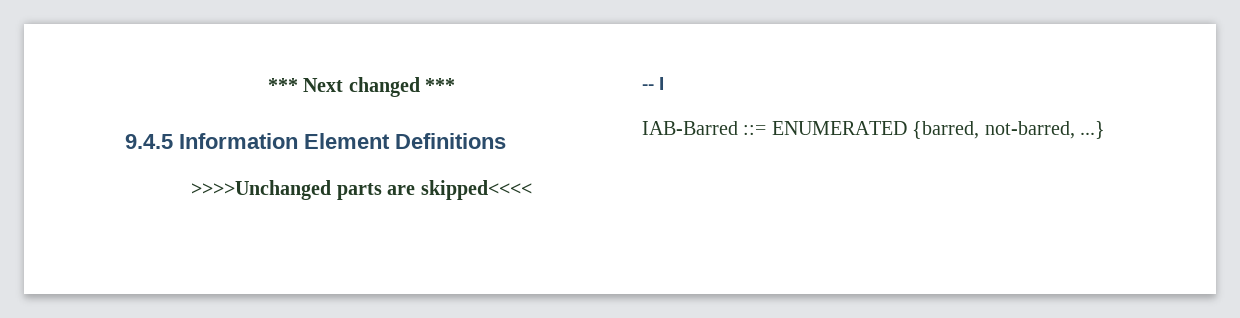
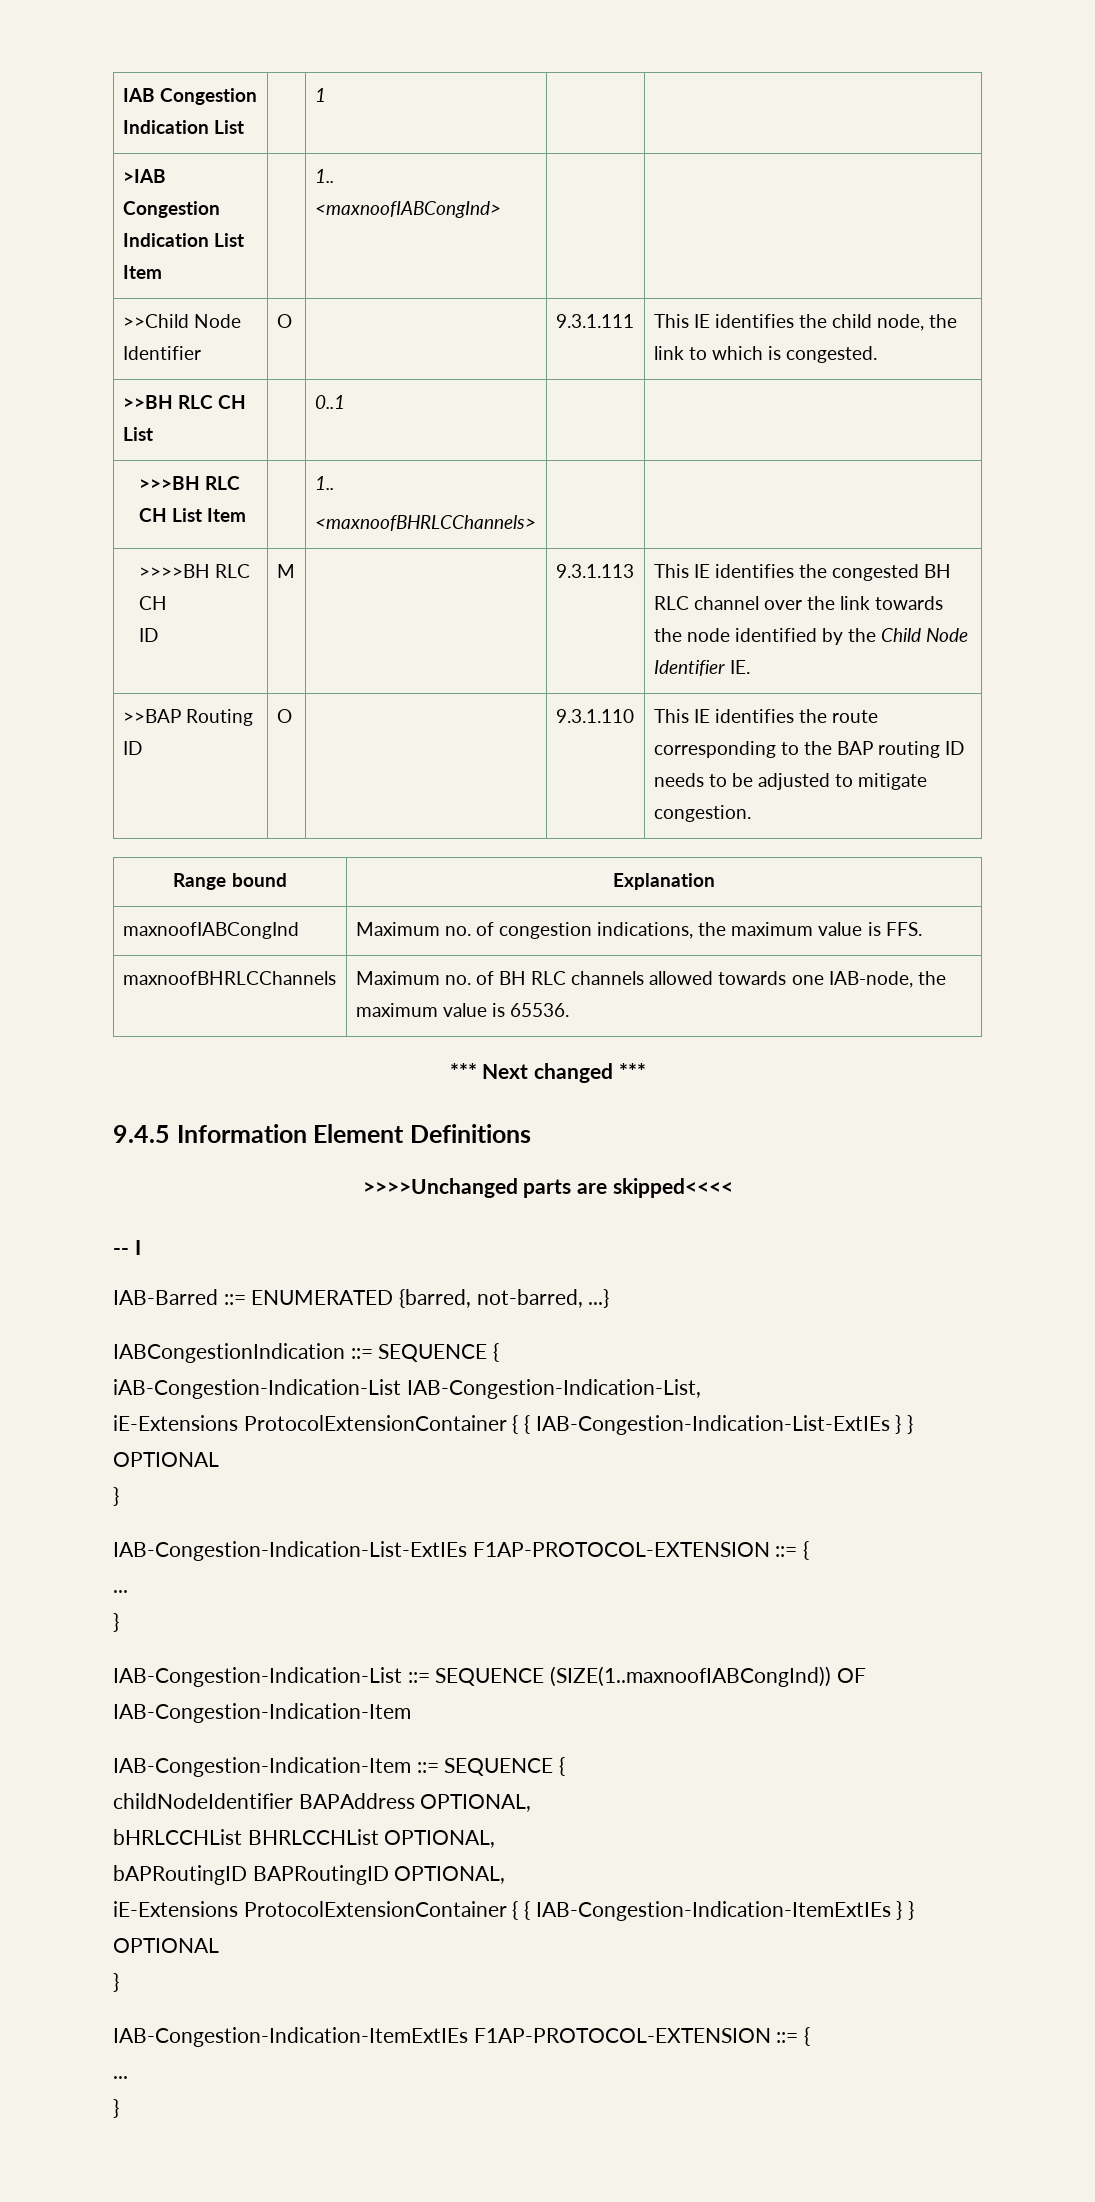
+ IAB Congestion Indication List | | 1 | |
+ >IAB Congestion Indication List Item | | 1..
+ <maxnoofIABCongInd> | |
+ >>Child Node Identifier | O | | 9.3.1.111 | This IE identifies the child node, the link to which is congested.
+ >>BH RLC CH List | | 0..1 | |
+ >>>BH RLC CH List Item | | 1..
+ <maxnoofBHRLCChannels> | |
+ >>>>BH RLC CH
+ ID | M | | 9.3.1.113 | This IE identifies the congested BH RLC channel over the link towards the node identified by the Child Node Identifier IE.
+ >>BAP Routing ID | O | | 9.3.1.110 | This IE identifies the route corresponding to the BAP routing ID needs to be adjusted to mitigate congestion.
+ Range bound | Explanation
+ maxnoofIABCongInd | Maximum no. of congestion indications, the maximum value is FFS.
+ maxnoofBHRLCChannels | Maximum no. of BH RLC channels allowed towards one IAB-node, the maximum value is 65536.
+ IABCongestionIndication ::= SEQUENCE {
+ iAB-Congestion-Indication-List IAB-Congestion-Indication-List,
+ iE-Extensions ProtocolExtensionContainer { { IAB-Congestion-Indication-List-ExtIEs } } OPTIONAL
+ }
+ IAB-Congestion-Indication-List-ExtIEs F1AP-PROTOCOL-EXTENSION ::= {
+ ...
+ }
+ IAB-Congestion-Indication-List ::= SEQUENCE (SIZE(1..maxnoofIABCongInd)) OF IAB-Congestion-Indication-Item
+ IAB-Congestion-Indication-Item ::= SEQUENCE {
+ childNodeIdentifier BAPAddress OPTIONAL,
+ bHRLCCHList BHRLCCHList OPTIONAL,
+ bAPRoutingID BAPRoutingID OPTIONAL,
+ iE-Extensions ProtocolExtensionContainer { { IAB-Congestion-Indication-ItemExtIEs } } OPTIONAL
+ }
+ IAB-Congestion-Indication-ItemExtIEs F1AP-PROTOCOL-EXTENSION ::= {
+ ...
+ }

